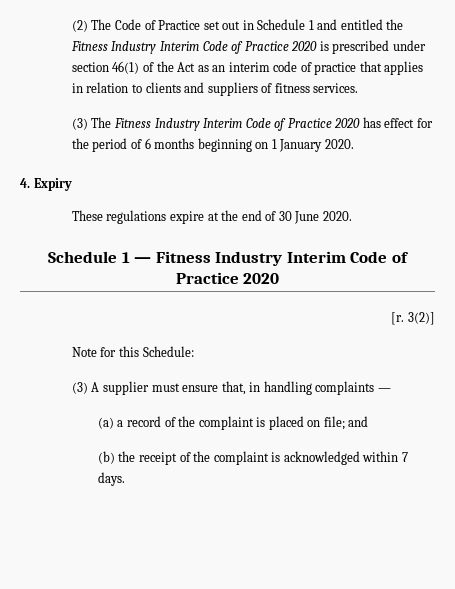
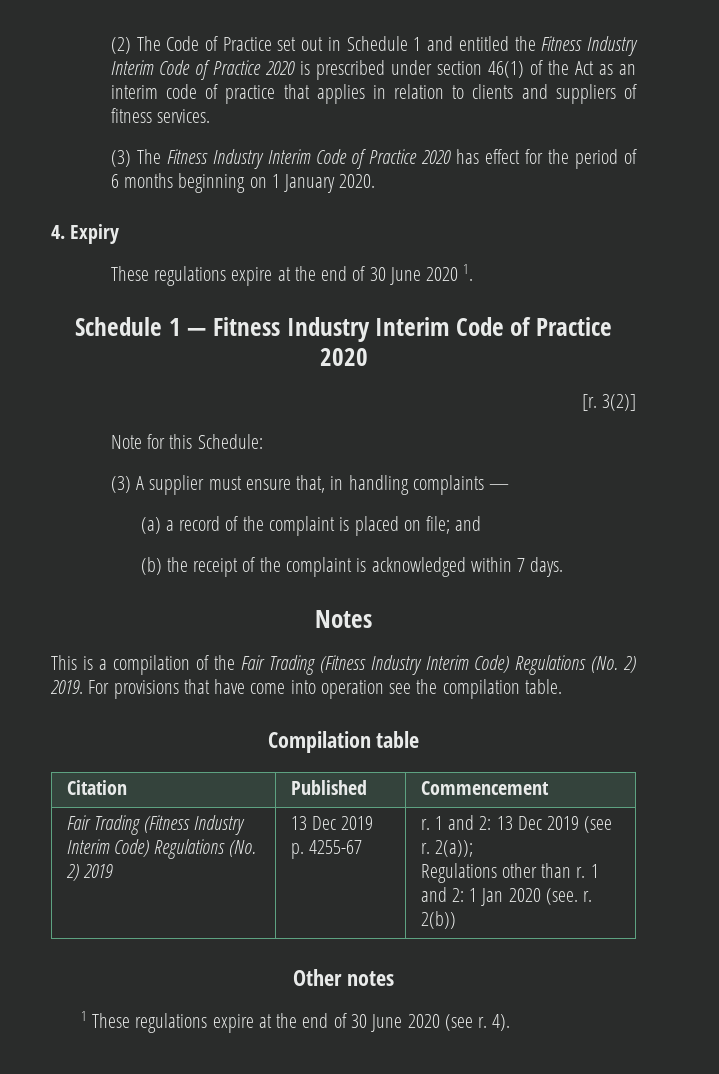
- These regulations expire at the end of 30 June 2020.
+ These regulations expire at the end of 30 June 2020 1.
+ Notes
+ This is a compilation of the Fair Trading (Fitness Industry Interim Code) Regulations (No. 2) 2019. For provisions that have come into operation see the compilation table.
+ Compilation table
+ Citation | Published | Commencement
+ Fair Trading (Fitness Industry Interim Code) Regulations (No. 2) 2019 | 13 Dec 2019 p. 4255-67 | r. 1 and 2: 13 Dec 2019 (see r. 2(a));
+ Regulations other than r. 1 and 2: 1 Jan 2020 (see. r. 2(b))
+ Other notes
+ 1 These regulations expire at the end of 30 June 2020 (see r. 4).

